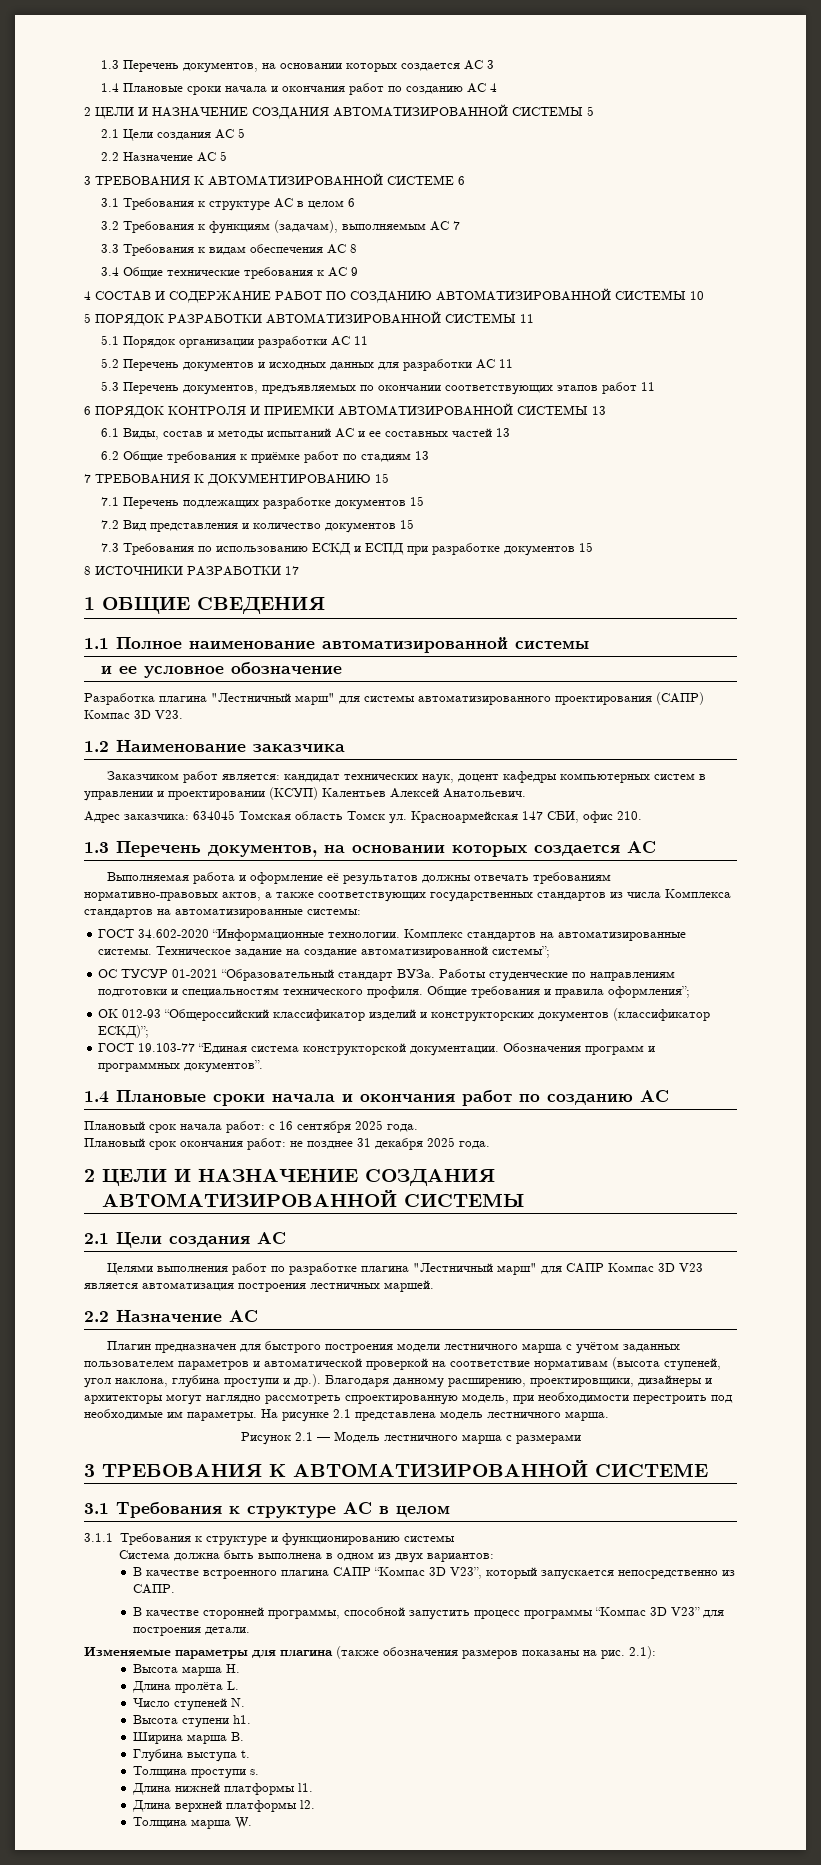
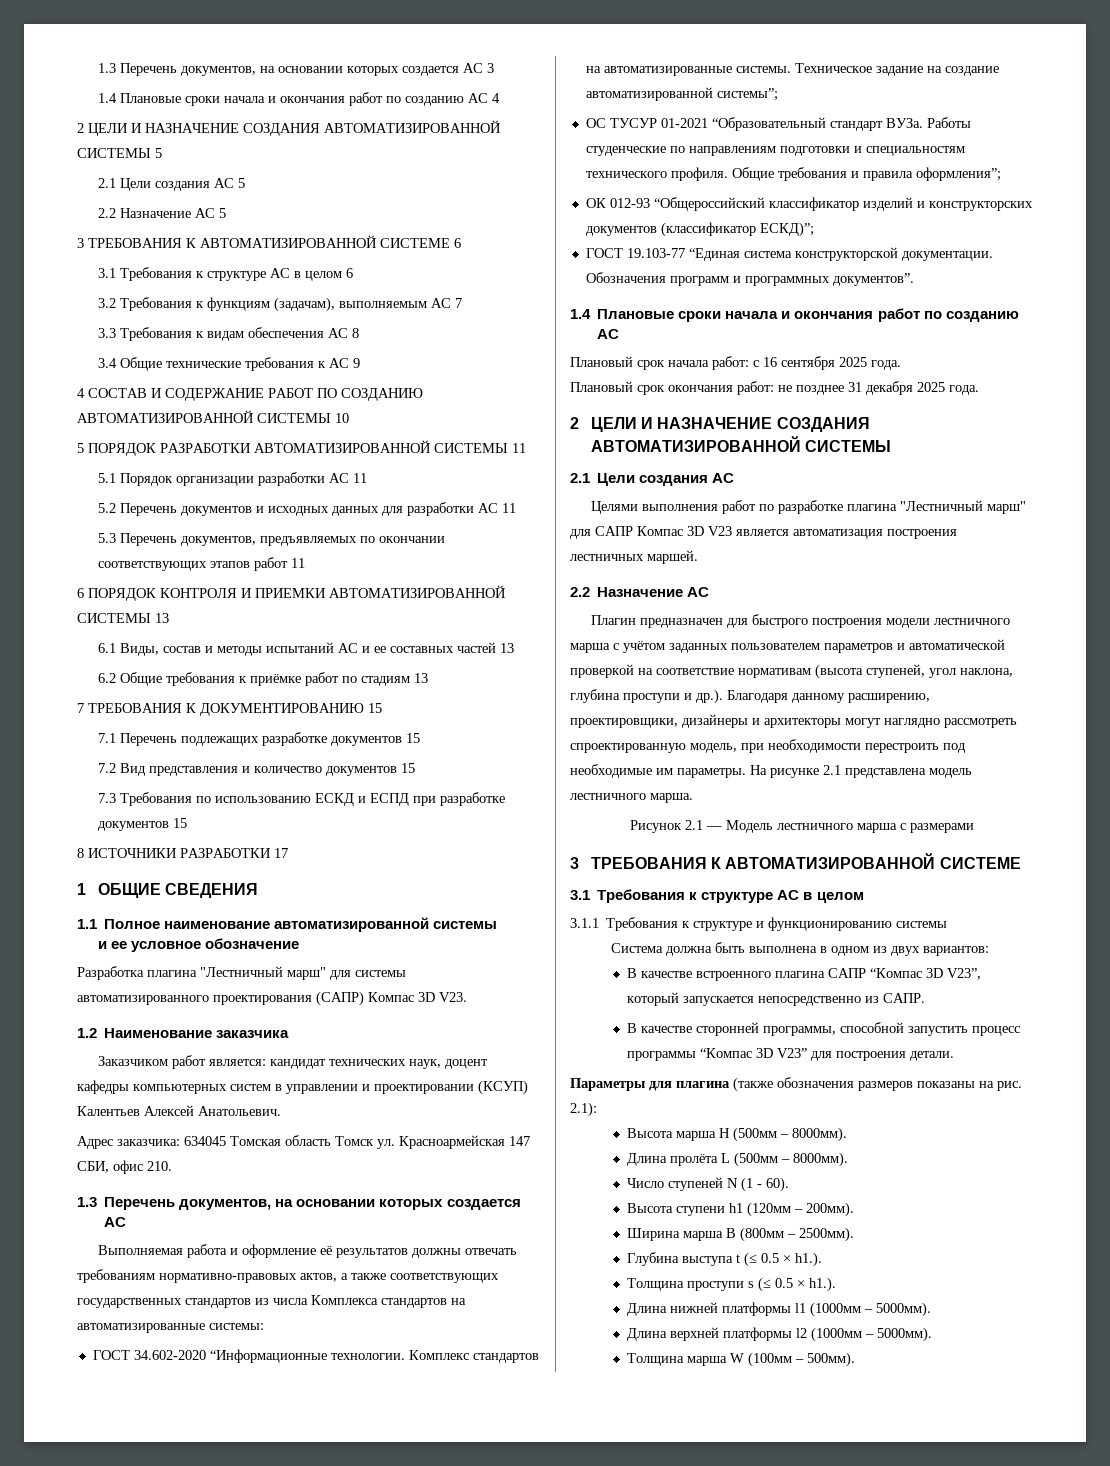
- Изменяемые параметры для плагина (также обозначения размеров показаны на рис.
+ Параметры для плагина (также обозначения размеров показаны на рис.
- Высота марша H.
- Длина пролёта L.
- Число ступеней N.
- Высота ступени h1.
- Ширина марша B.
- Глубина выступа t.
- Толщина проступи s.
+ Высота марша H (500мм – 8000мм).
+ Длина пролёта L (500мм – 8000мм).
+ Число ступеней N (1 - 60).
+ Высота ступени h1 (120мм – 200мм).
+ Ширина марша B (800мм – 2500мм).
+ Глубина выступа t (≤ 0.5 × h1.).
+ Толщина проступи s (≤ 0.5 × h1.).
- Длина нижней платформы l1.
+ Длина нижней платформы l1 (1000мм – 5000мм).
- Длина верхней платформы l2.
- Толщина марша W.
+ Длина верхней платформы l2 (1000мм – 5000мм).
+ Толщина марша W (100мм – 500мм).

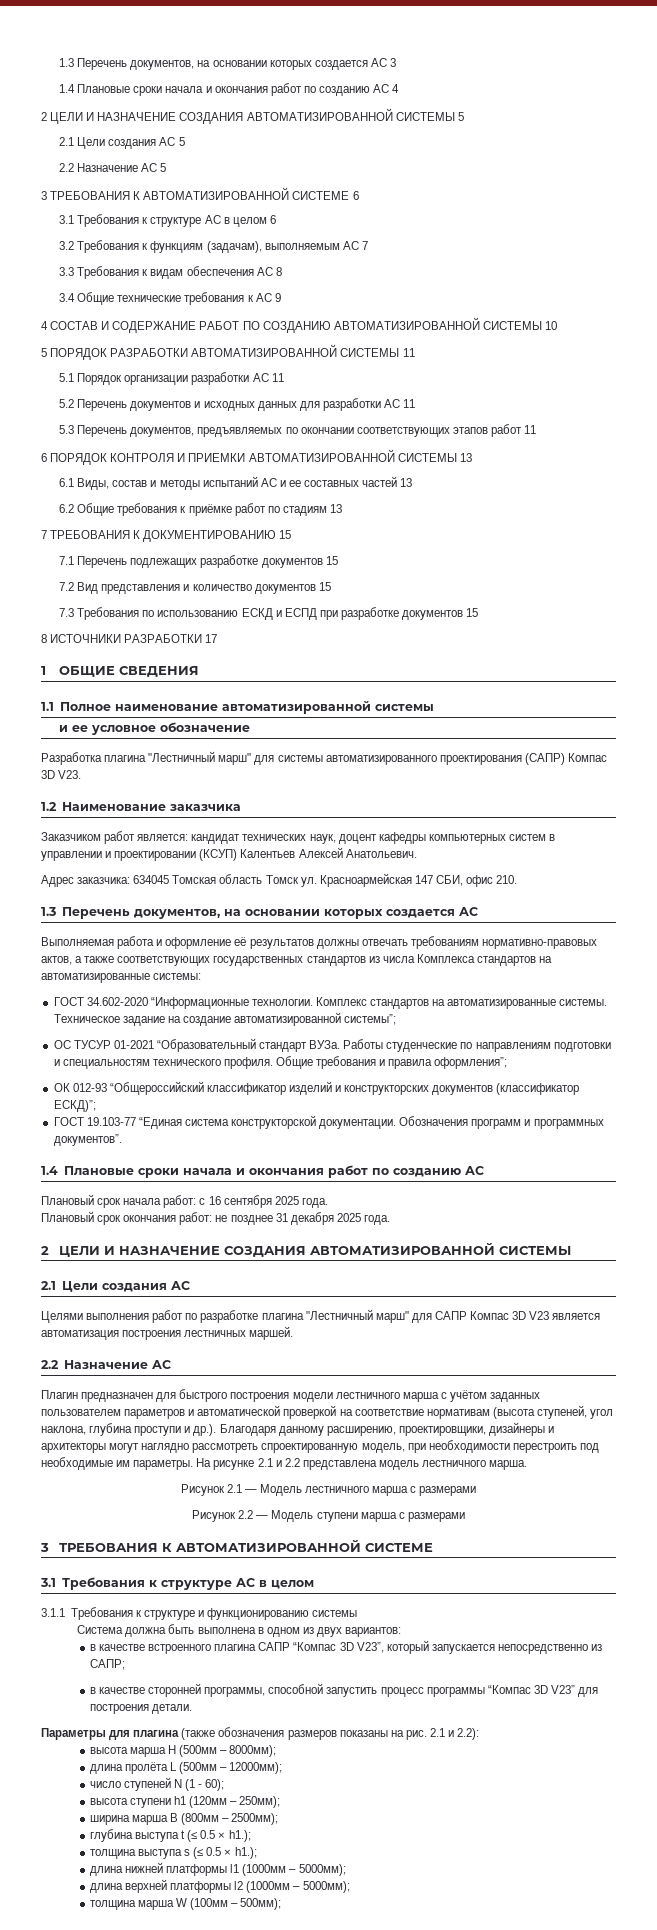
- На рисунке 2.1 представлена модель лестничного марша.
+ На рисунке 2.1 и 2.2 представлена модель лестничного марша.
+ Рисунок 2.2 — Модель ступени марша с размерами
- В качестве встроенного плагина САПР “Компас 3D V23”, который запускается непосредственно из САПР.
- В качестве сторонней программы, способной запустить процесс программы “Компас 3D V23” для построения детали.
+ в качестве встроенного плагина САПР “Компас 3D V23”, который запускается непосредственно из САПР;
+ в качестве сторонней программы, способной запустить процесс программы “Компас 3D V23” для построения детали.
- 2.1):
- Высота марша H (500мм – 8000мм).
- Длина пролёта L (500мм – 8000мм).
- Число ступеней N (1 - 60).
- Высота ступени h1 (120мм – 200мм).
- Ширина марша B (800мм – 2500мм).
- Глубина выступа t (≤ 0.5 × h1.).
- Толщина проступи s (≤ 0.5 × h1.).
- Длина нижней платформы l1 (1000мм – 5000мм).
- Длина верхней платформы l2 (1000мм – 5000мм).
- Толщина марша W (100мм – 500мм).
+ 2.1 и 2.2):
+ высота марша H (500мм – 8000мм);
+ длина пролёта L (500мм – 12000мм);
+ число ступеней N (1 - 60);
+ высота ступени h1 (120мм – 250мм);
+ ширина марша B (800мм – 2500мм);
+ глубина выступа t (≤ 0.5 × h1.);
+ толщина выступа s (≤ 0.5 × h1.);
+ длина нижней платформы l1 (1000мм – 5000мм);
+ длина верхней платформы l2 (1000мм – 5000мм);
+ толщина марша W (100мм – 500мм);

